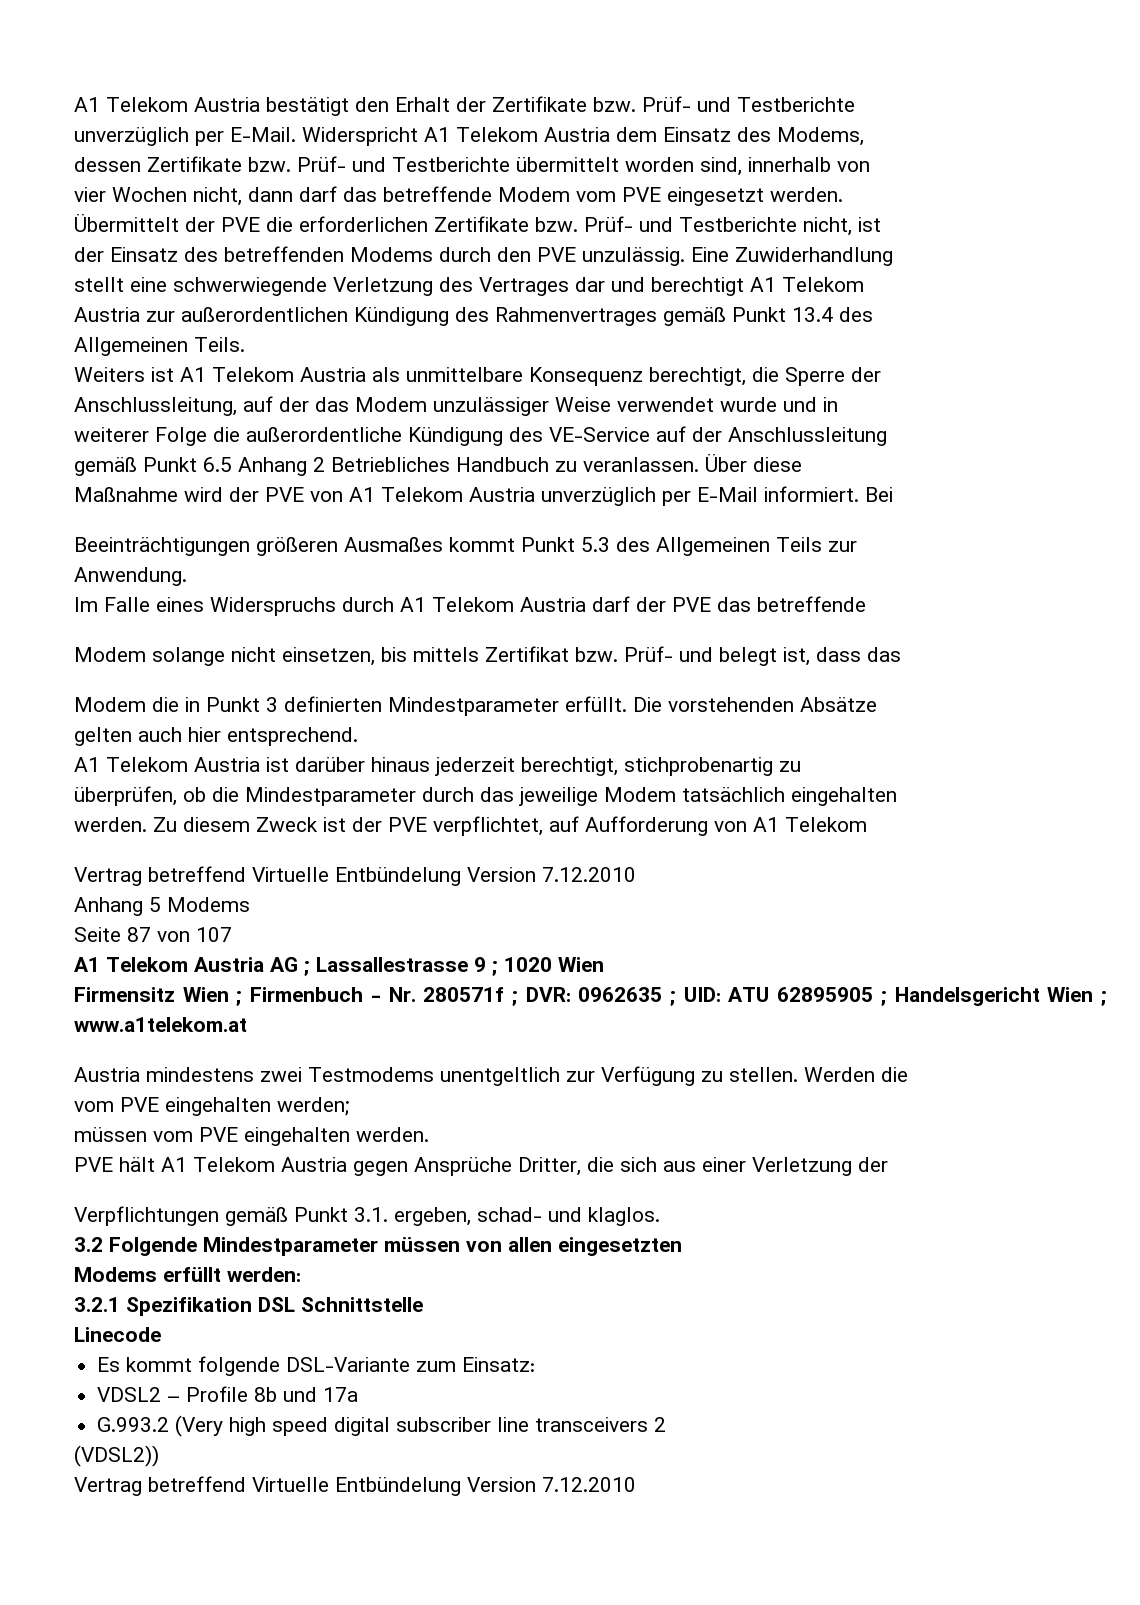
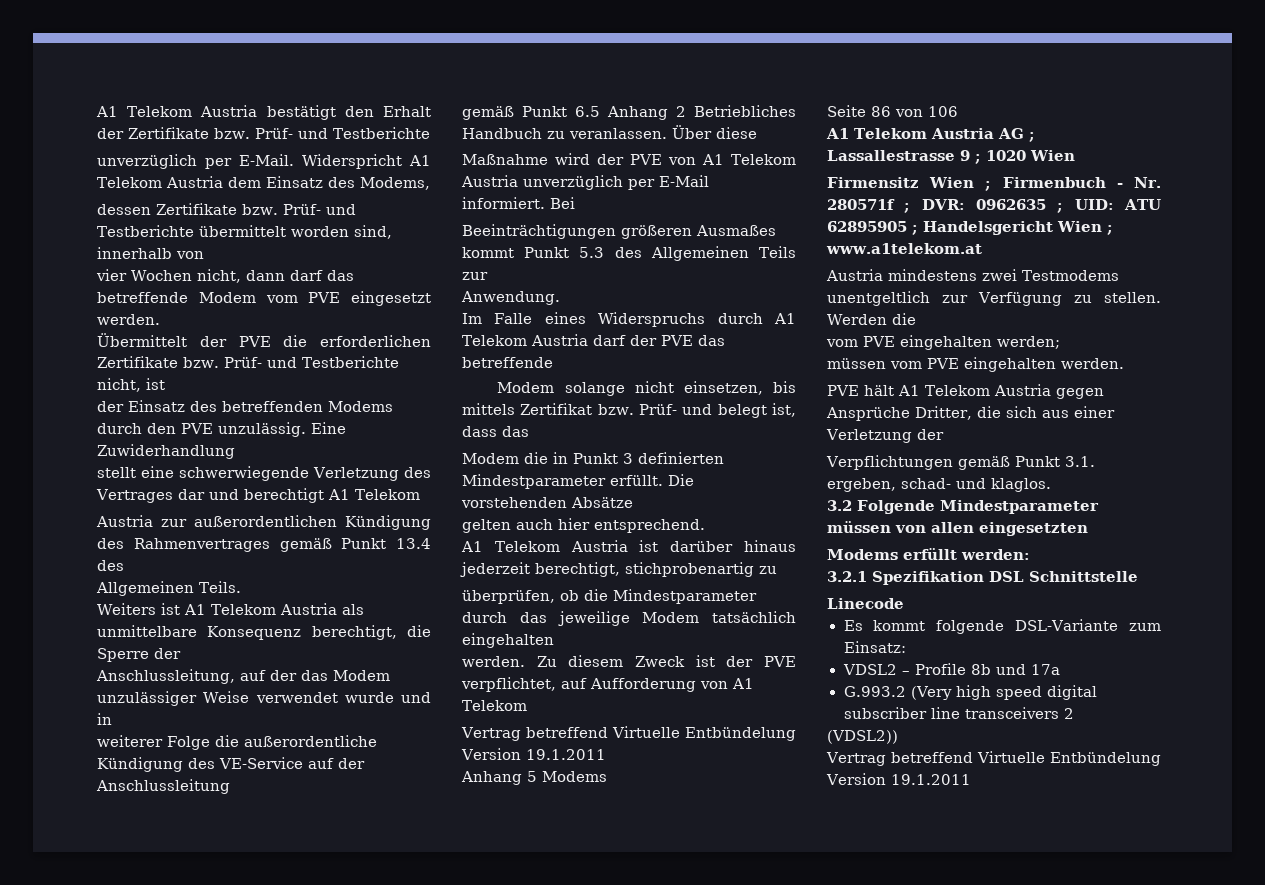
  Zu diesem Zweck ist der PVE verpflichtet, auf Aufforderung von A1 Telekom
- Vertrag betreffend Virtuelle Entbündelung Version 7.12.2010
+ Vertrag betreffend Virtuelle Entbündelung Version 19.1.2011
- Seite 87 von 107
+ Seite 86 von 106
  (VDSL2))
- Vertrag betreffend Virtuelle Entbündelung Version 7.12.2010
+ Vertrag betreffend Virtuelle Entbündelung Version 19.1.2011

